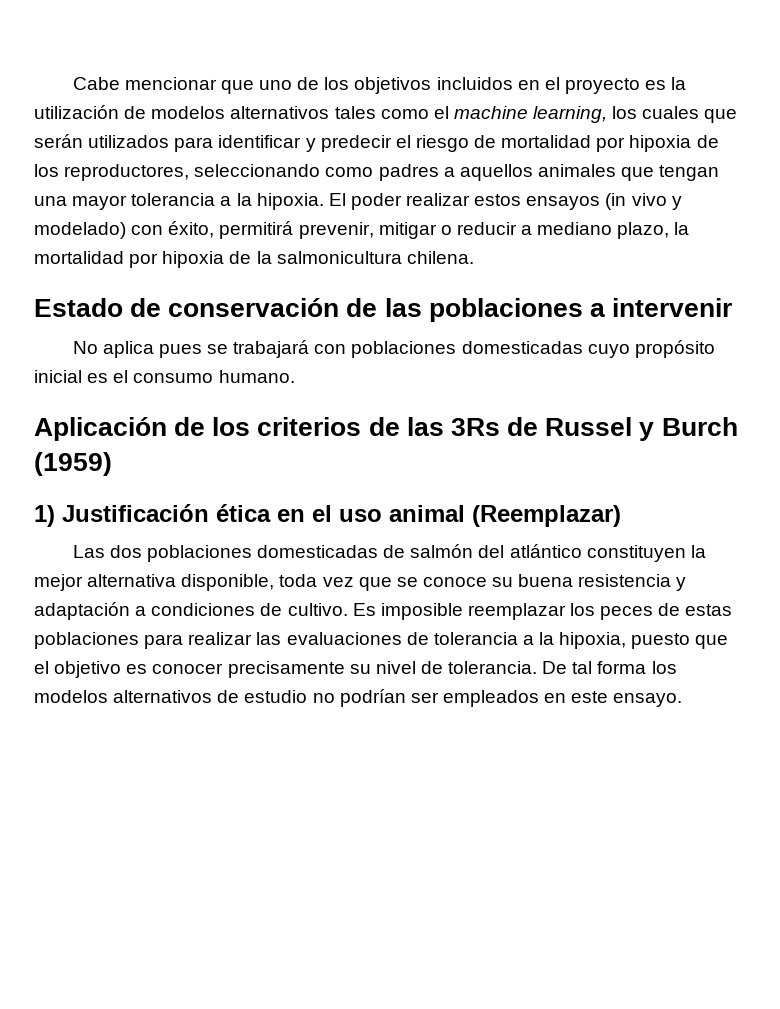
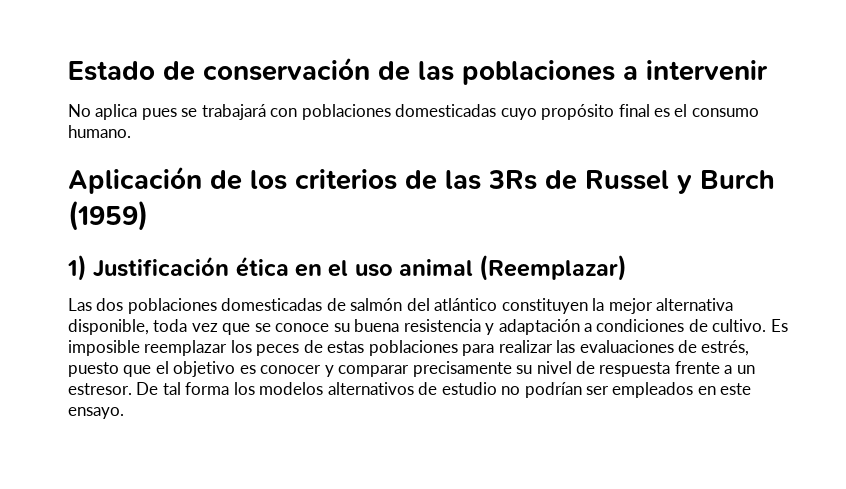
- Cabe mencionar que uno de los objetivos incluidos en el proyecto es la utilización de modelos alternativos tales como el machine learning, los cuales que serán utilizados para identificar y predecir el riesgo de mortalidad por hipoxia de los reproductores, seleccionando como padres a aquellos animales que tengan una mayor tolerancia a la hipoxia. El poder realizar estos ensayos (in vivo y modelado) con éxito, permitirá prevenir, mitigar o reducir a mediano plazo, la mortalidad por hipoxia de la salmonicultura chilena.
- No aplica pues se trabajará con poblaciones domesticadas cuyo propósito inicial es el consumo humano.
+ No aplica pues se trabajará con poblaciones domesticadas cuyo propósito final es el consumo humano.
- Es imposible reemplazar los peces de estas poblaciones para realizar las evaluaciones de tolerancia a la hipoxia, puesto que el objetivo es conocer precisamente su nivel de tolerancia.
+ Es imposible reemplazar los peces de estas poblaciones para realizar las evaluaciones de estrés, puesto que el objetivo es conocer y comparar precisamente su nivel de respuesta frente a un estresor.

